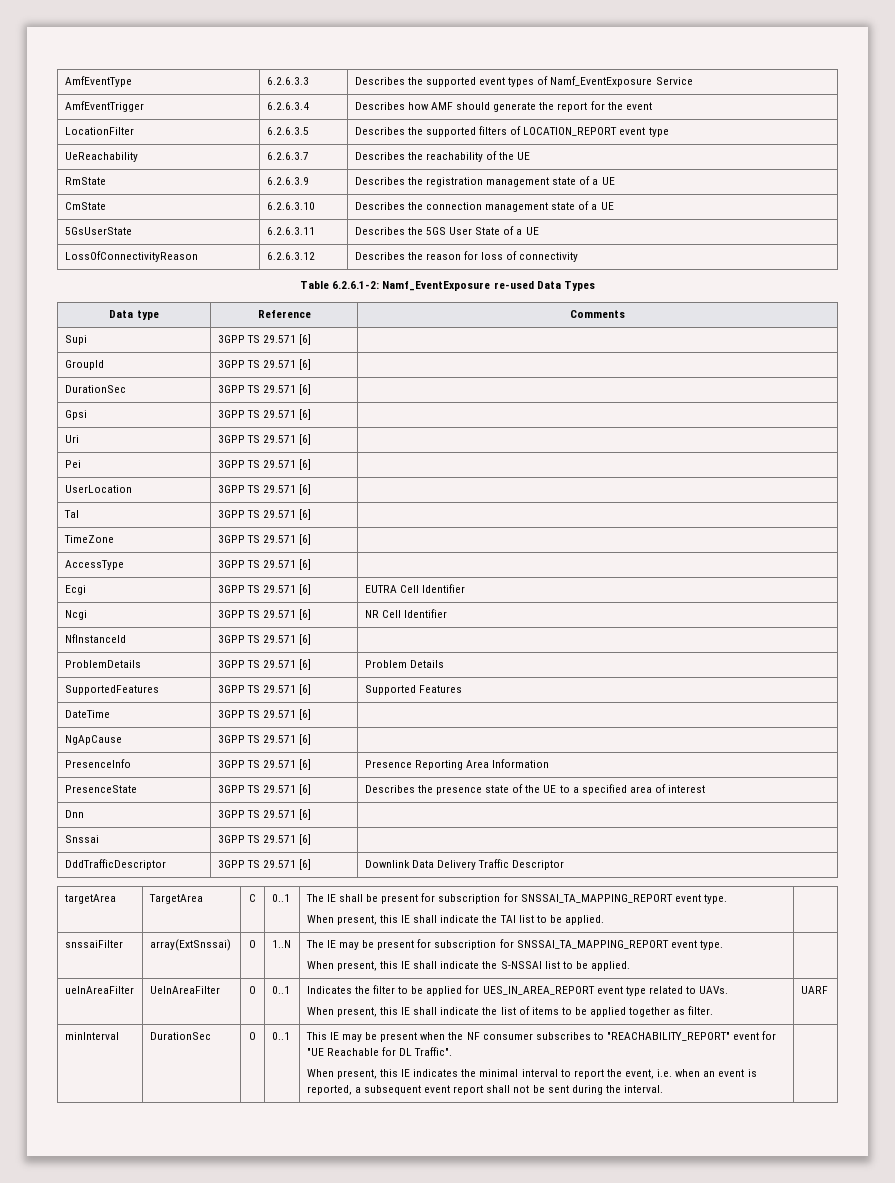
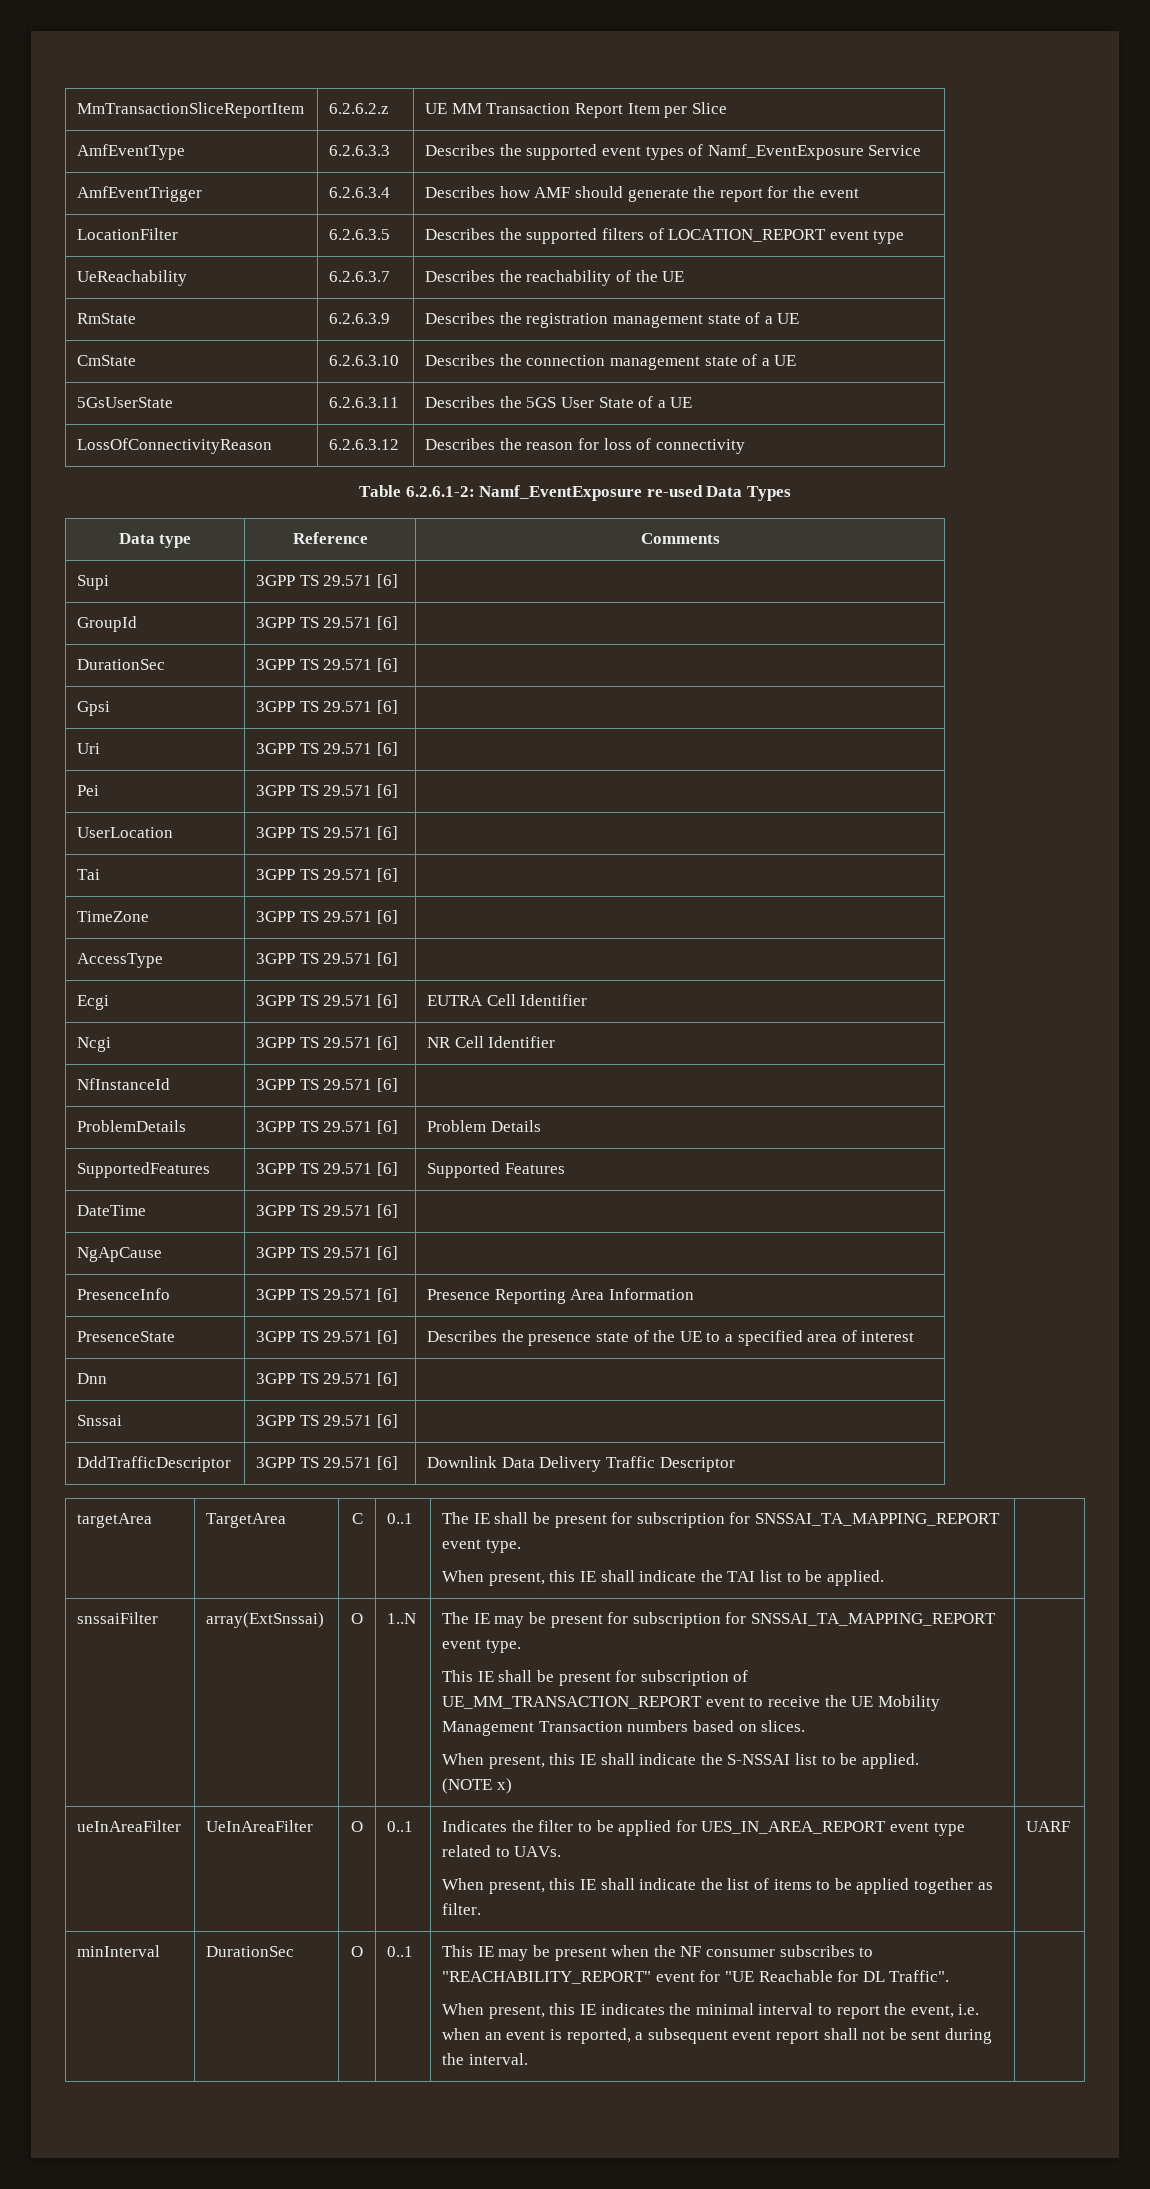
+ MmTransactionSliceReportItem | 6.2.6.2.z | UE MM Transaction Report Item per Slice
- TaI | 3GPP TS 29.571 [6] |
+ Tai | 3GPP TS 29.571 [6] |
+ This IE shall be present for subscription of UE_MM_TRANSACTION_REPORT event to receive the UE Mobility Management Transaction numbers based on slices.
+ (NOTE x)

